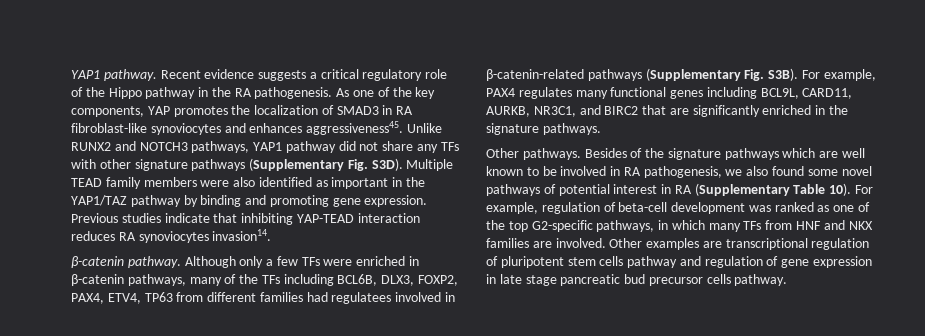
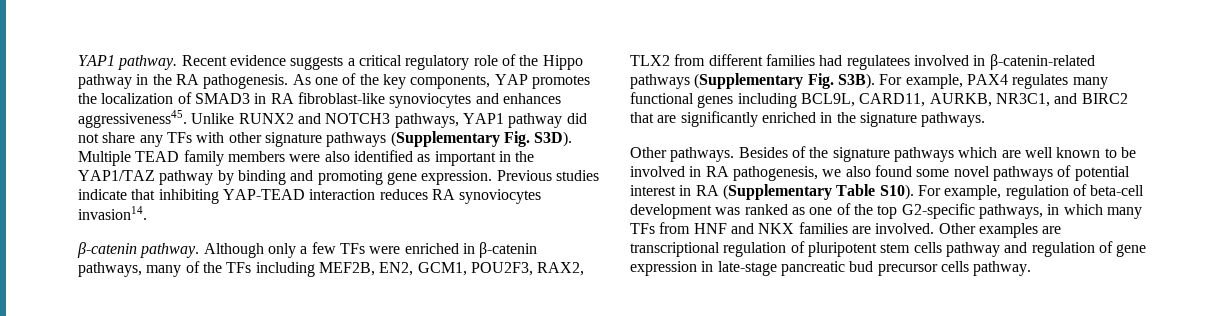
- Although only a few TFs were enriched in β-catenin pathways, many of the TFs including BCL6B, DLX3, FOXP2, PAX4, ETV4, TP63 from different families had regulatees involved in β-catenin-related pathways (Supplementary Fig. S3B).
+ Although only a few TFs were enriched in β-catenin pathways, many of the TFs including MEF2B, EN2, GCM1, POU2F3, RAX2, TLX2 from different families had regulatees involved in β-catenin-related pathways (Supplementary Fig. S3B).
- Besides of the signature pathways which are well known to be involved in RA pathogenesis, we also found some novel pathways of potential interest in RA (Supplementary Table 10).
+ Besides of the signature pathways which are well known to be involved in RA pathogenesis, we also found some novel pathways of potential interest in RA (Supplementary Table S10).
- Other examples are transcriptional regulation of pluripotent stem cells pathway and regulation of gene expression in late stage pancreatic bud precursor cells pathway.
+ Other examples are transcriptional regulation of pluripotent stem cells pathway and regulation of gene expression in late-stage pancreatic bud precursor cells pathway.

